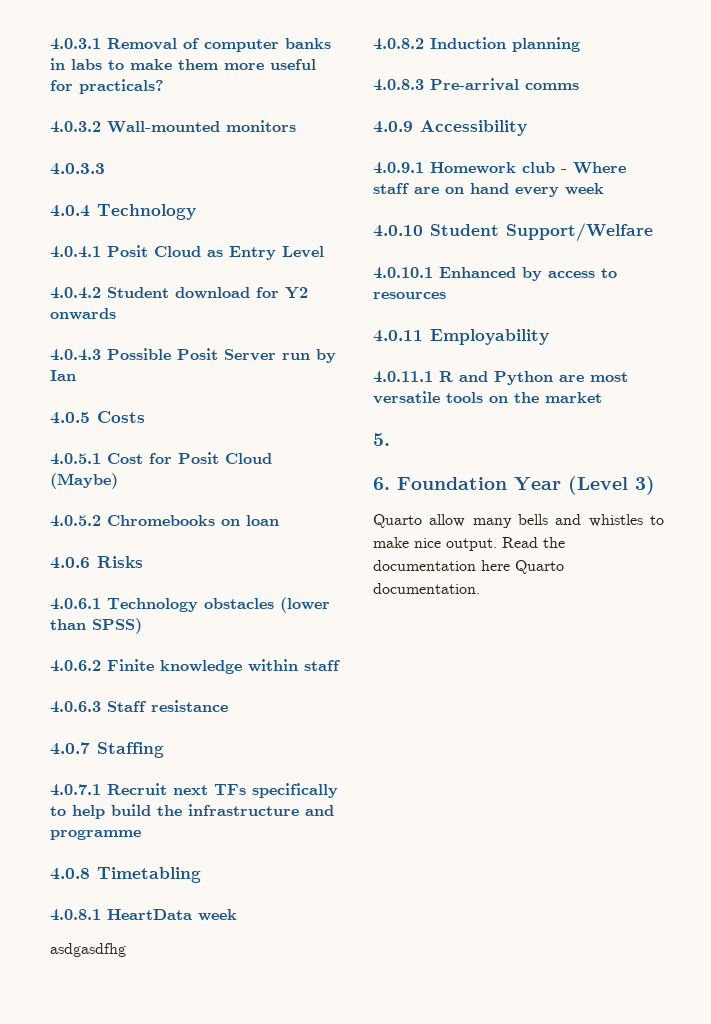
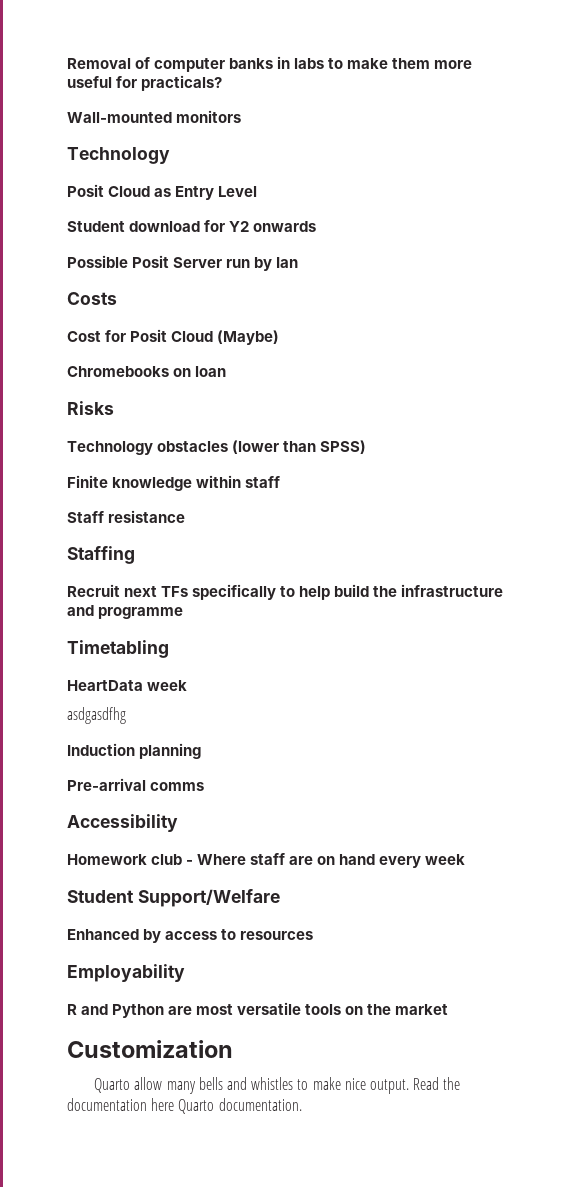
- 4.0.3.1 Removal of computer banks in labs to make them more useful for practicals?
+ Removal of computer banks in labs to make them more useful for practicals?
- 4.0.3.2 Wall-mounted monitors
- 4.0.3.3
- 4.0.4 Technology
+ Wall-mounted monitors
+ Technology
- 4.0.4.1 Posit Cloud as Entry Level
+ Posit Cloud as Entry Level
- 4.0.4.2 Student download for Y2 onwards
+ Student download for Y2 onwards
- 4.0.4.3 Possible Posit Server run by Ian
+ Possible Posit Server run by Ian
- 4.0.5 Costs
+ Costs
- 4.0.5.1 Cost for Posit Cloud (Maybe)
+ Cost for Posit Cloud (Maybe)
- 4.0.5.2 Chromebooks on loan
+ Chromebooks on loan
- 4.0.6 Risks
+ Risks
- 4.0.6.1 Technology obstacles (lower than SPSS)
+ Technology obstacles (lower than SPSS)
- 4.0.6.2 Finite knowledge within staff
+ Finite knowledge within staff
- 4.0.6.3 Staff resistance
+ Staff resistance
- 4.0.7 Staffing
+ Staffing
- 4.0.7.1 Recruit next TFs specifically to help build the infrastructure and programme
+ Recruit next TFs specifically to help build the infrastructure and programme
- 4.0.8 Timetabling
+ Timetabling
- 4.0.8.1 HeartData week
+ HeartData week
- 4.0.8.2 Induction planning
+ Induction planning
- 4.0.8.3 Pre-arrival comms
+ Pre-arrival comms
- 4.0.9 Accessibility
+ Accessibility
- 4.0.9.1 Homework club - Where staff are on hand every week
+ Homework club - Where staff are on hand every week
- 4.0.10 Student Support/Welfare
+ Student Support/Welfare
- 4.0.10.1 Enhanced by access to resources
+ Enhanced by access to resources
- 4.0.11 Employability
+ Employability
- 4.0.11.1 R and Python are most versatile tools on the market
+ R and Python are most versatile tools on the market
- 5.
- 6. Foundation Year (Level 3)
+ Customization

